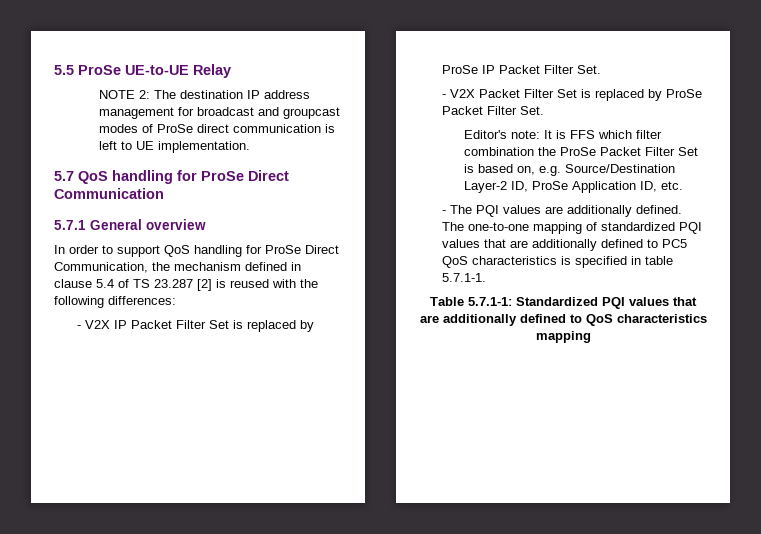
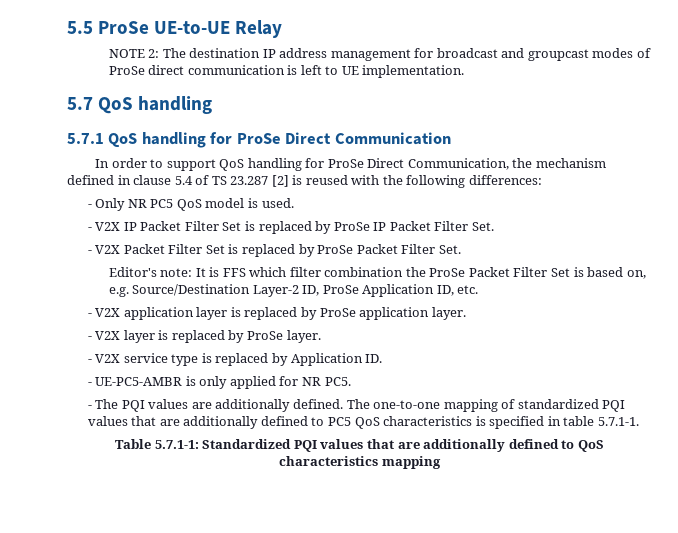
- 5.7 QoS handling for ProSe Direct Communication
+ 5.7 QoS handling
+ 5.7.1 QoS handling for ProSe Direct Communication
- 5.7.1 General overview
+ - Only NR PC5 QoS model is used.
+ - V2X application layer is replaced by ProSe application layer.
+ - V2X layer is replaced by ProSe layer.
+ - V2X service type is replaced by Application ID.
+ - UE-PC5-AMBR is only applied for NR PC5.

